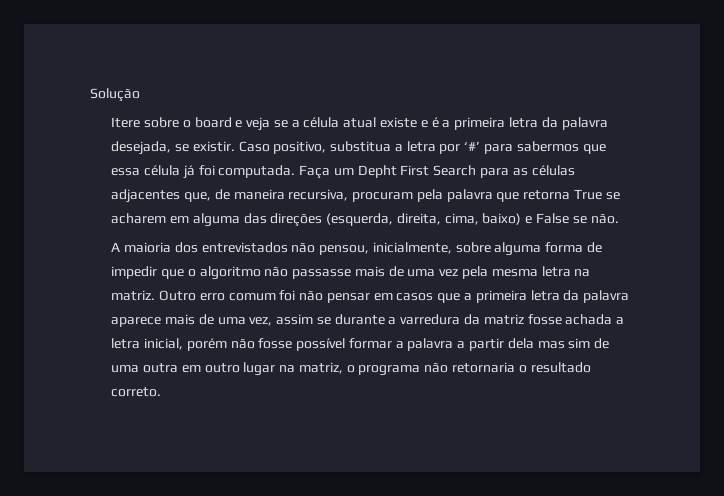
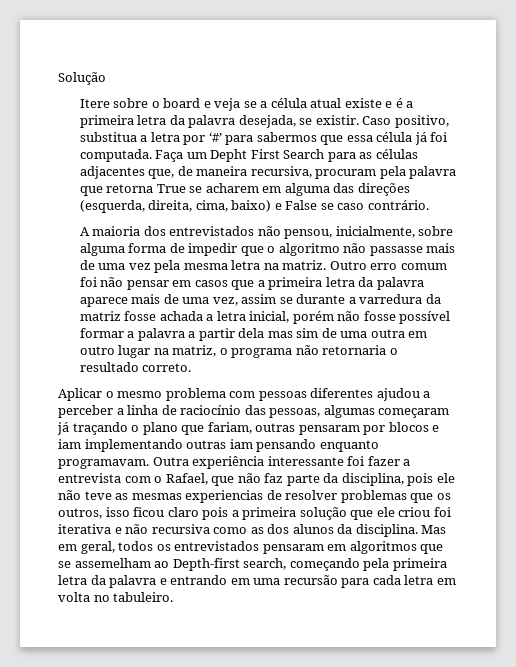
- Faça um Depht First Search para as células adjacentes que, de maneira recursiva, procuram pela palavra que retorna True se acharem em alguma das direções (esquerda, direita, cima, baixo) e False se não.
+ Faça um Depht First Search para as células adjacentes que, de maneira recursiva, procuram pela palavra que retorna True se acharem em alguma das direções (esquerda, direita, cima, baixo) e False se caso contrário.
+ Aplicar o mesmo problema com pessoas diferentes ajudou a perceber a linha de raciocínio das pessoas, algumas começaram já traçando o plano que fariam, outras pensaram por blocos e iam implementando outras iam pensando enquanto programavam. Outra experiência interessante foi fazer a entrevista com o Rafael, que não faz parte da disciplina, pois ele não teve as mesmas experiencias de resolver problemas que os outros, isso ficou claro pois a primeira solução que ele criou foi iterativa e não recursiva como as dos alunos da disciplina. Mas em geral, todos os entrevistados pensaram em algoritmos que se assemelham ao Depth-first search, começando pela primeira letra da palavra e entrando em uma recursão para cada letra em volta no tabuleiro.

